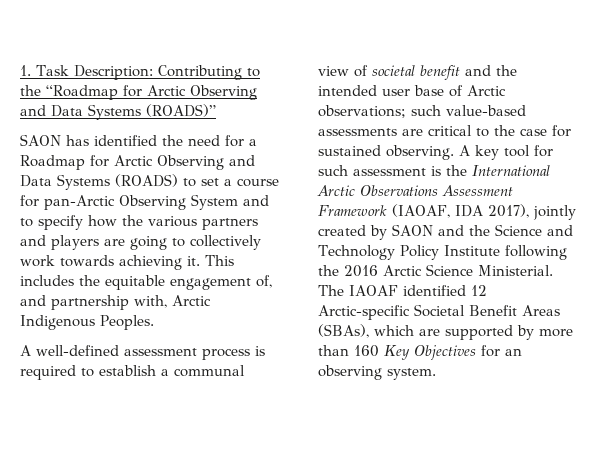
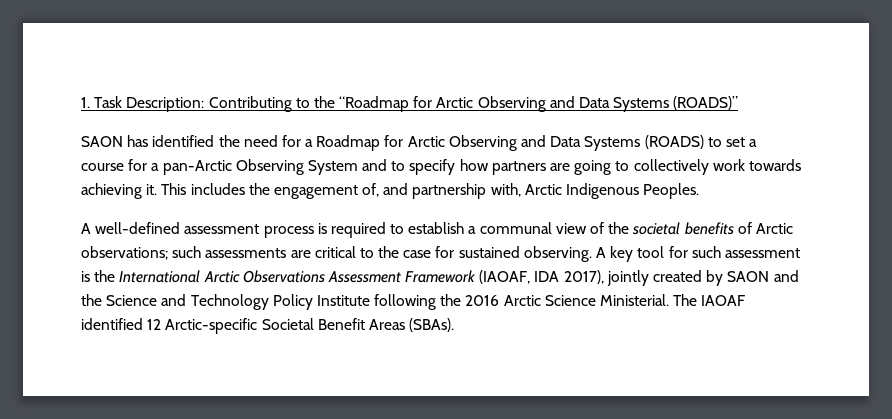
- SAON has identified the need for a Roadmap for Arctic Observing and Data Systems (ROADS) to set a course for pan-Arctic Observing System and to specify how the various partners and players are going to collectively work towards achieving it.
+ SAON has identified the need for a Roadmap for Arctic Observing and Data Systems (ROADS) to set a course for a pan-Arctic Observing System and to specify how partners are going to collectively work towards achieving it.
- This includes the equitable engagement of, and partnership with, Arctic Indigenous Peoples.
+ This includes the engagement of, and partnership with, Arctic Indigenous Peoples.
- A well-defined assessment process is required to establish a communal view of societal benefit and the intended user base of Arctic observations; such value-based assessments are critical to the case for sustained observing.
+ A well-defined assessment process is required to establish a communal view of the societal benefits of Arctic observations; such assessments are critical to the case for sustained observing.
- The IAOAF identified 12 Arctic-specific Societal Benefit Areas (SBAs), which are supported by more than 160 Key Objectives for an observing system.
+ The IAOAF identified 12 Arctic-specific Societal Benefit Areas (SBAs).

